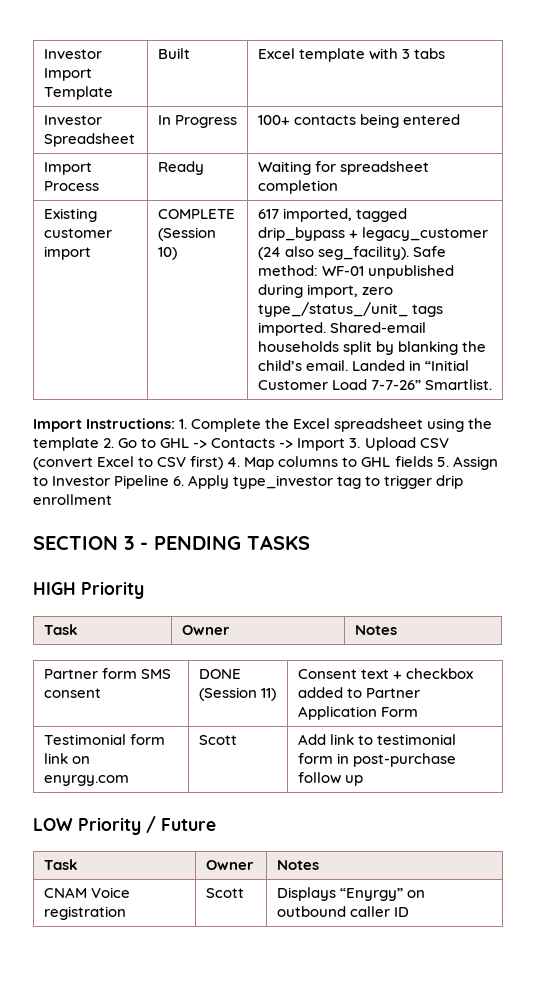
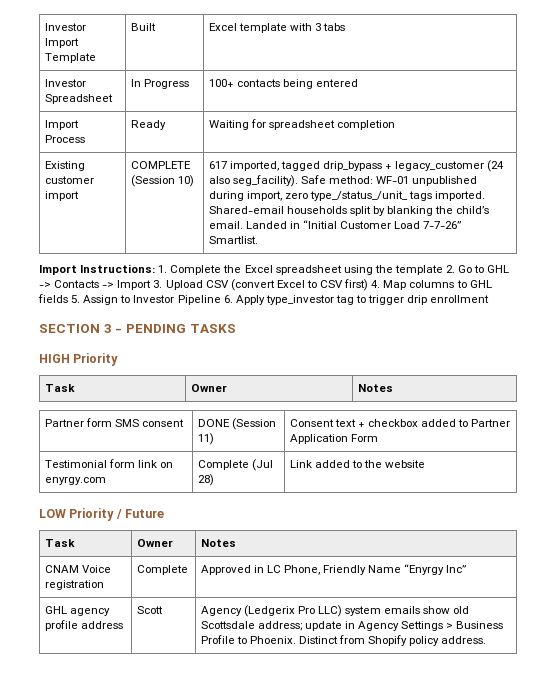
- Testimonial form link on enyrgy.com | Scott | Add link to testimonial form in post-purchase follow up
+ Testimonial form link on enyrgy.com | Complete (Jul 28) | Link added to the website
- CNAM Voice registration | Scott | Displays “Enyrgy” on outbound caller ID
+ CNAM Voice registration | Complete | Approved in LC Phone, Friendly Name “Enyrgy Inc”
+ GHL agency profile address | Scott | Agency (Ledgerix Pro LLC) system emails show old Scottsdale address; update in Agency Settings > Business Profile to Phoenix. Distinct from Shopify policy address.

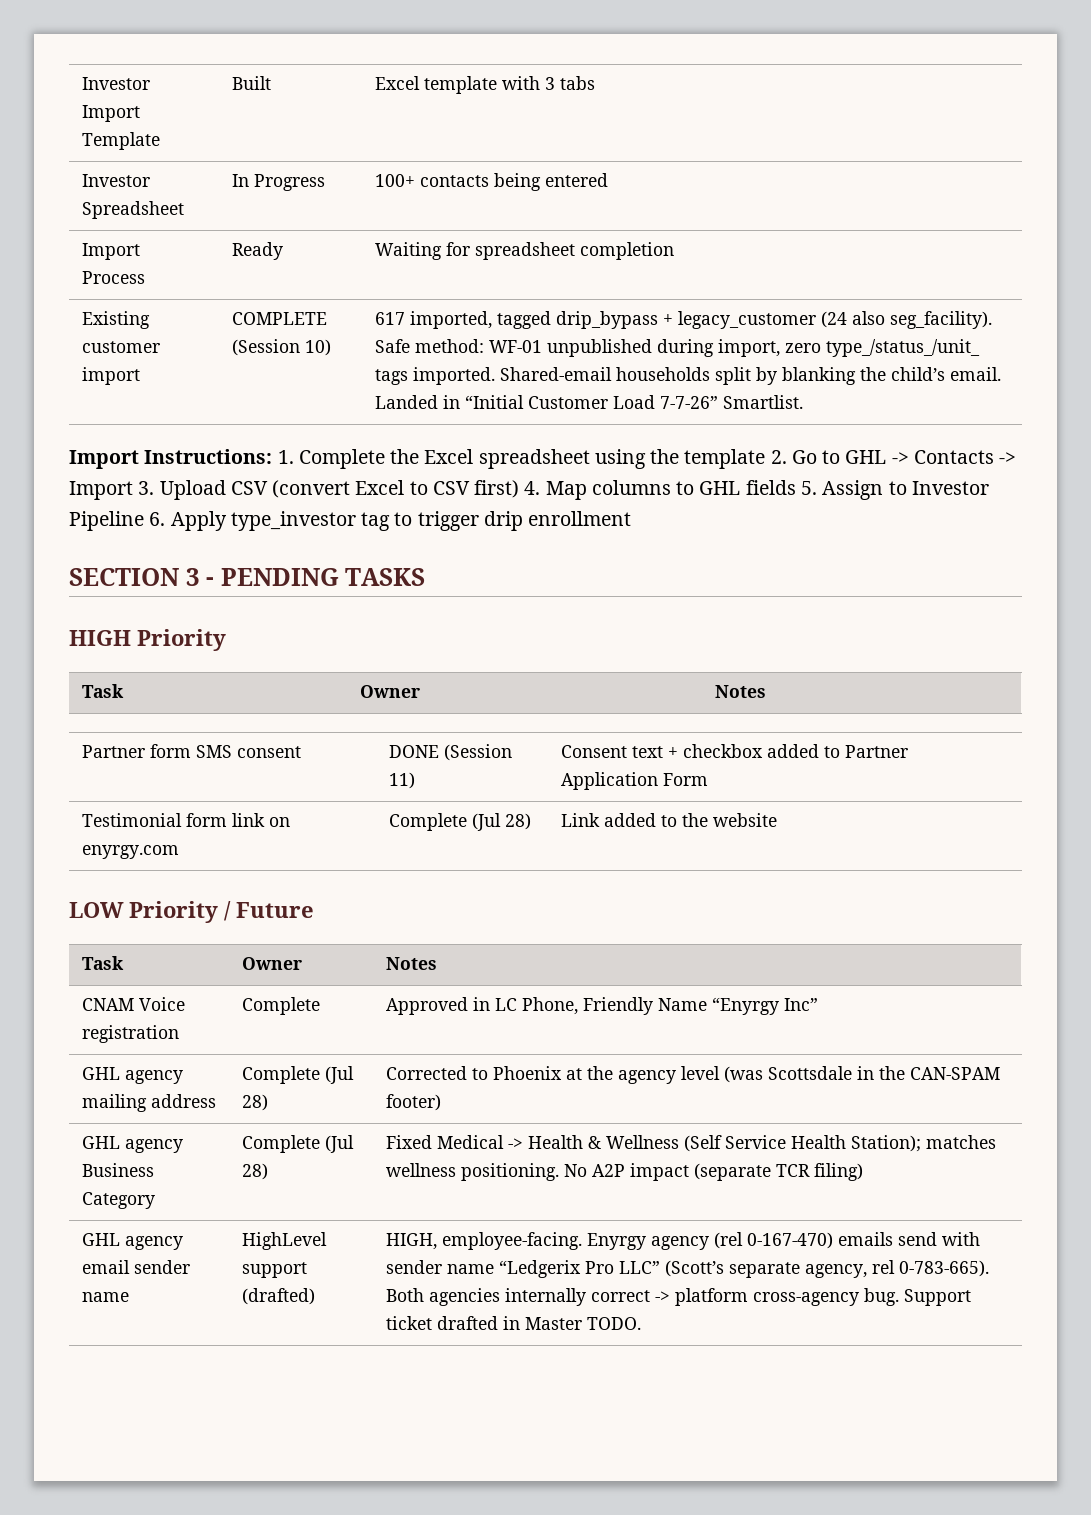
- GHL agency profile address | Scott | Agency (Ledgerix Pro LLC) system emails show old Scottsdale address; update in Agency Settings > Business Profile to Phoenix. Distinct from Shopify policy address.
+ GHL agency mailing address | Complete (Jul 28) | Corrected to Phoenix at the agency level (was Scottsdale in the CAN-SPAM footer)
+ GHL agency Business Category | Complete (Jul 28) | Fixed Medical -> Health & Wellness (Self Service Health Station); matches wellness positioning. No A2P impact (separate TCR filing)
+ GHL agency email sender name | HighLevel support (drafted) | HIGH, employee-facing. Enyrgy agency (rel 0-167-470) emails send with sender name “Ledgerix Pro LLC” (Scott’s separate agency, rel 0-783-665). Both agencies internally correct -> platform cross-agency bug. Support ticket drafted in Master TODO.

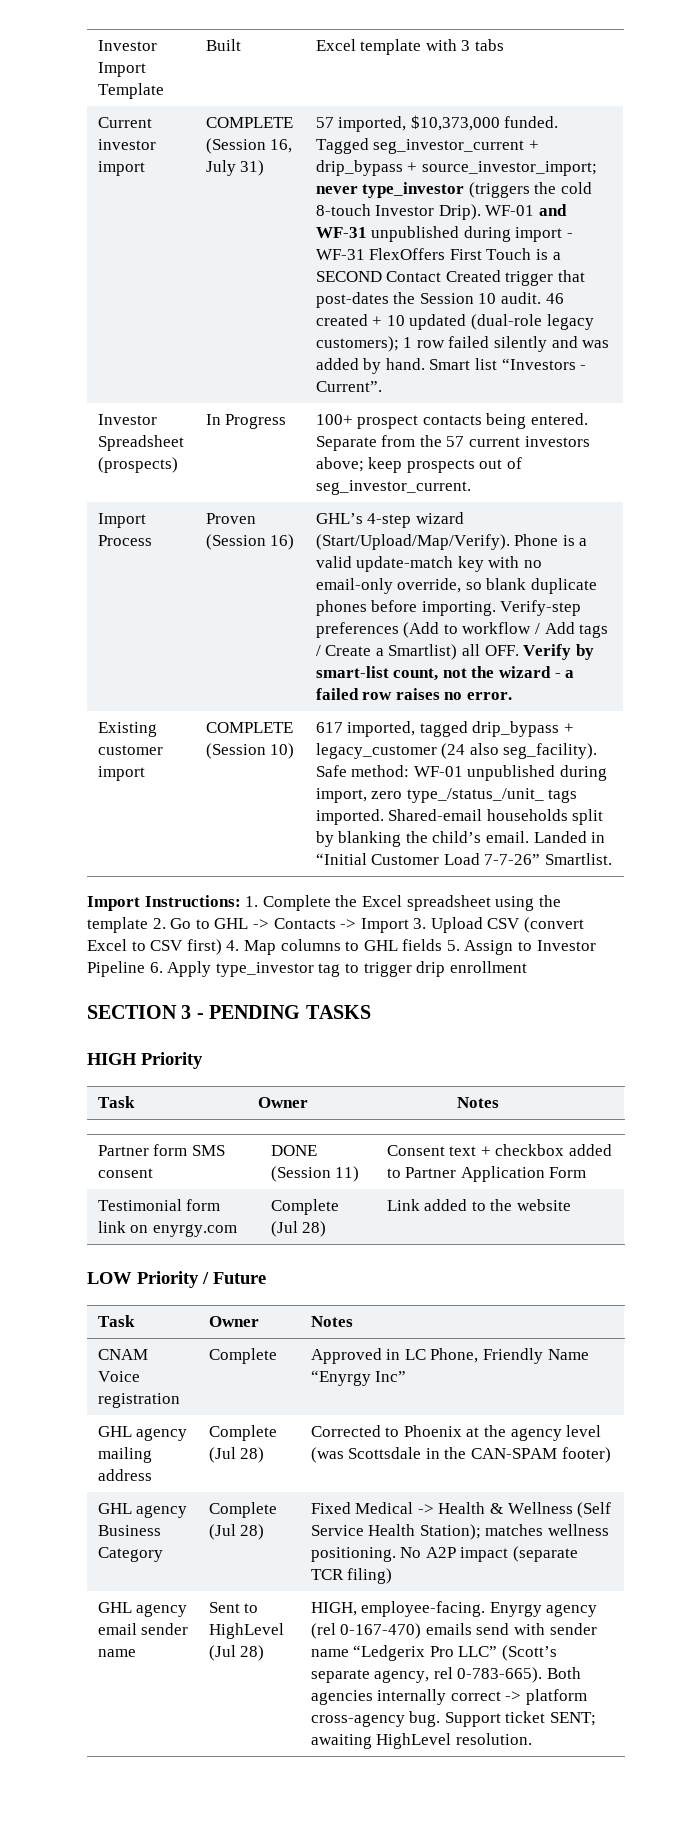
+ Current investor import | COMPLETE (Session 16, July 31) | 57 imported, $10,373,000 funded. Tagged seg_investor_current + drip_bypass + source_investor_import; never type_investor (triggers the cold 8-touch Investor Drip). WF-01 and WF-31 unpublished during import - WF-31 FlexOffers First Touch is a SECOND Contact Created trigger that post-dates the Session 10 audit. 46 created + 10 updated (dual-role legacy customers); 1 row failed silently and was added by hand. Smart list “Investors - Current”.
- Investor Spreadsheet | In Progress | 100+ contacts being entered
- Import Process | Ready | Waiting for spreadsheet completion
+ Investor Spreadsheet (prospects) | In Progress | 100+ prospect contacts being entered. Separate from the 57 current investors above; keep prospects out of seg_investor_current.
+ Import Process | Proven (Session 16) | GHL’s 4-step wizard (Start/Upload/Map/Verify). Phone is a valid update-match key with no email-only override, so blank duplicate phones before importing. Verify-step preferences (Add to workflow / Add tags / Create a Smartlist) all OFF. Verify by smart-list count, not the wizard - a failed row raises no error.
- HighLevel support (drafted)
+ Sent to HighLevel (Jul 28)
- Support ticket drafted in Master TODO.
+ Support ticket SENT; awaiting HighLevel resolution.

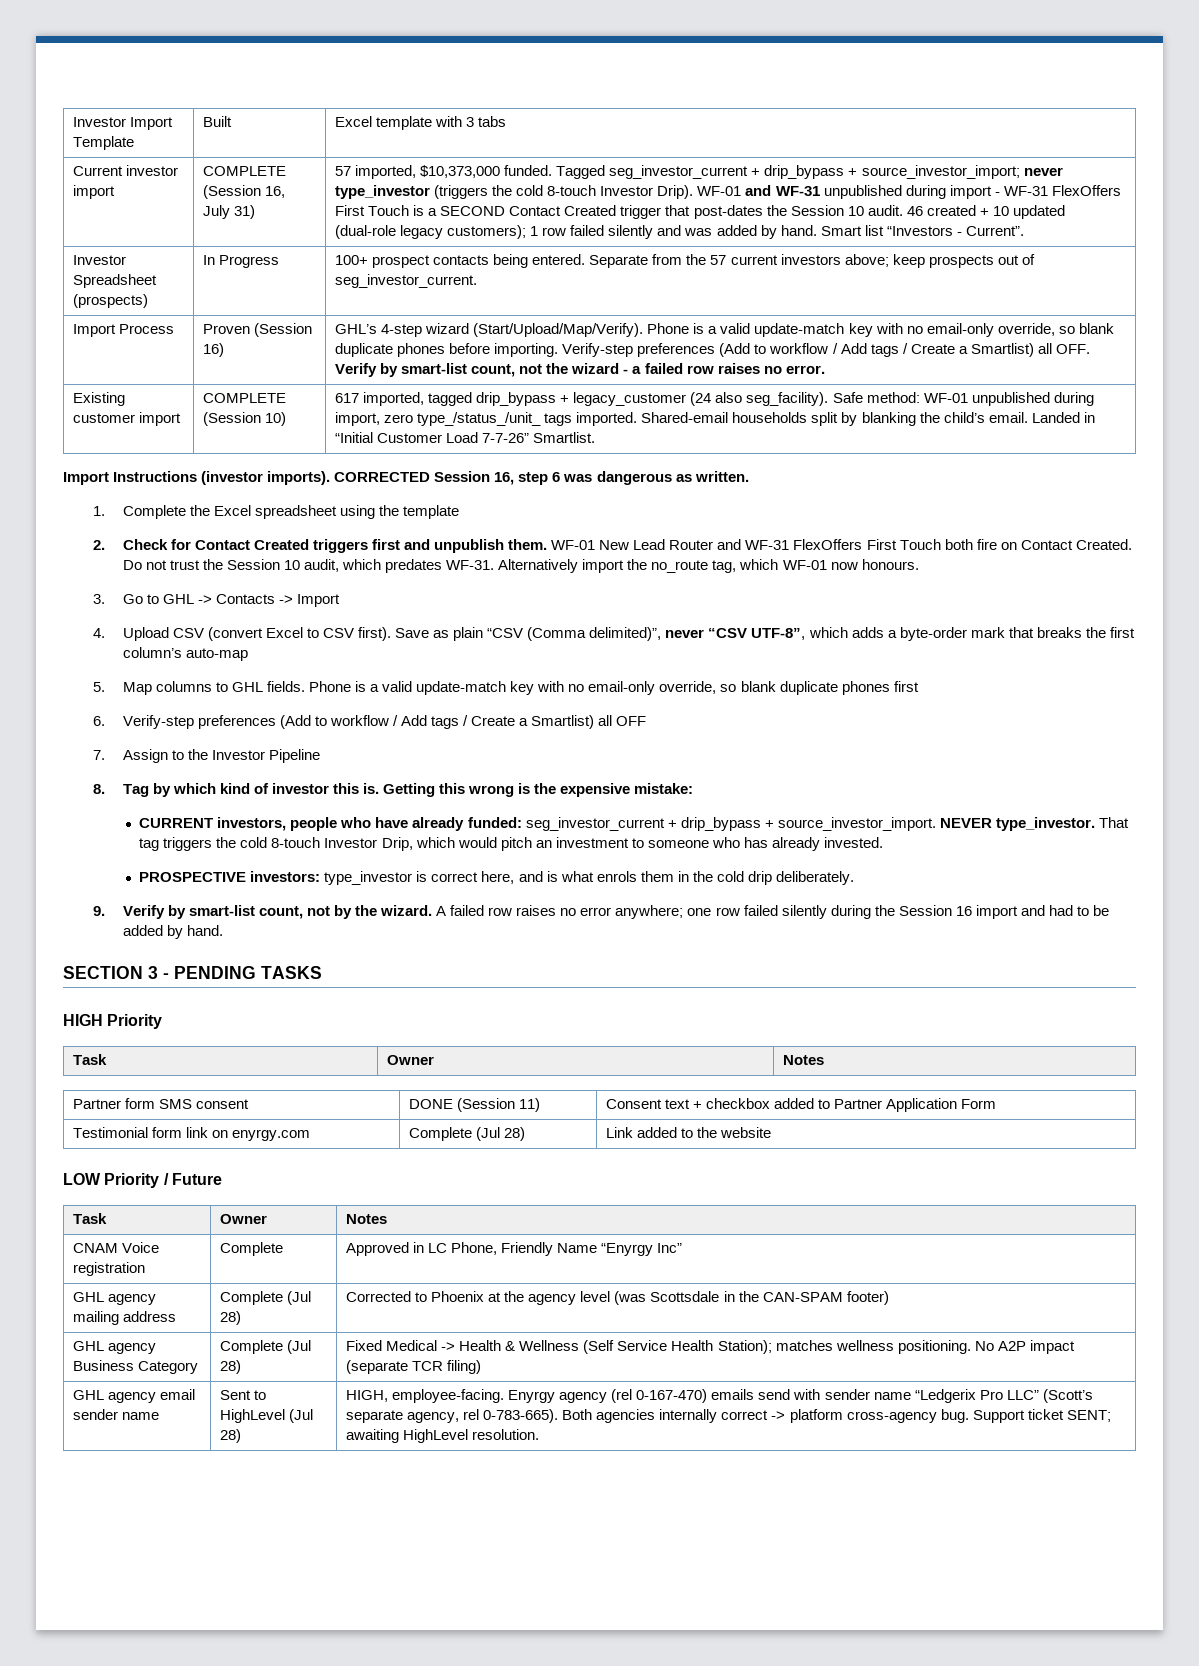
- Import Instructions: 1. Complete the Excel spreadsheet using the template 2. Go to GHL -> Contacts -> Import 3. Upload CSV (convert Excel to CSV first) 4. Map columns to GHL fields 5. Assign to Investor Pipeline 6. Apply type_investor tag to trigger drip enrollment
+ Import Instructions (investor imports). CORRECTED Session 16, step 6 was dangerous as written.
+ 1. Complete the Excel spreadsheet using the template
+ 2. Check for Contact Created triggers first and unpublish them. WF-01 New Lead Router and WF-31 FlexOffers First Touch both fire on Contact Created. Do not trust the Session 10 audit, which predates WF-31. Alternatively import the no_route tag, which WF-01 now honours.
+ 3. Go to GHL -> Contacts -> Import
+ 4. Upload CSV (convert Excel to CSV first). Save as plain “CSV (Comma delimited)”, never “CSV UTF-8”, which adds a byte-order mark that breaks the first column’s auto-map
+ 5. Map columns to GHL fields. Phone is a valid update-match key with no email-only override, so blank duplicate phones first
+ 6. Verify-step preferences (Add to workflow / Add tags / Create a Smartlist) all OFF
+ 7. Assign to the Investor Pipeline
+ 8. Tag by which kind of investor this is. Getting this wrong is the expensive mistake:
+ CURRENT investors, people who have already funded: seg_investor_current + drip_bypass + source_investor_import. NEVER type_investor. That tag triggers the cold 8-touch Investor Drip, which would pitch an investment to someone who has already invested.
+ PROSPECTIVE investors: type_investor is correct here, and is what enrols them in the cold drip deliberately.
+ 9. Verify by smart-list count, not by the wizard. A failed row raises no error anywhere; one row failed silently during the Session 16 import and had to be added by hand.

